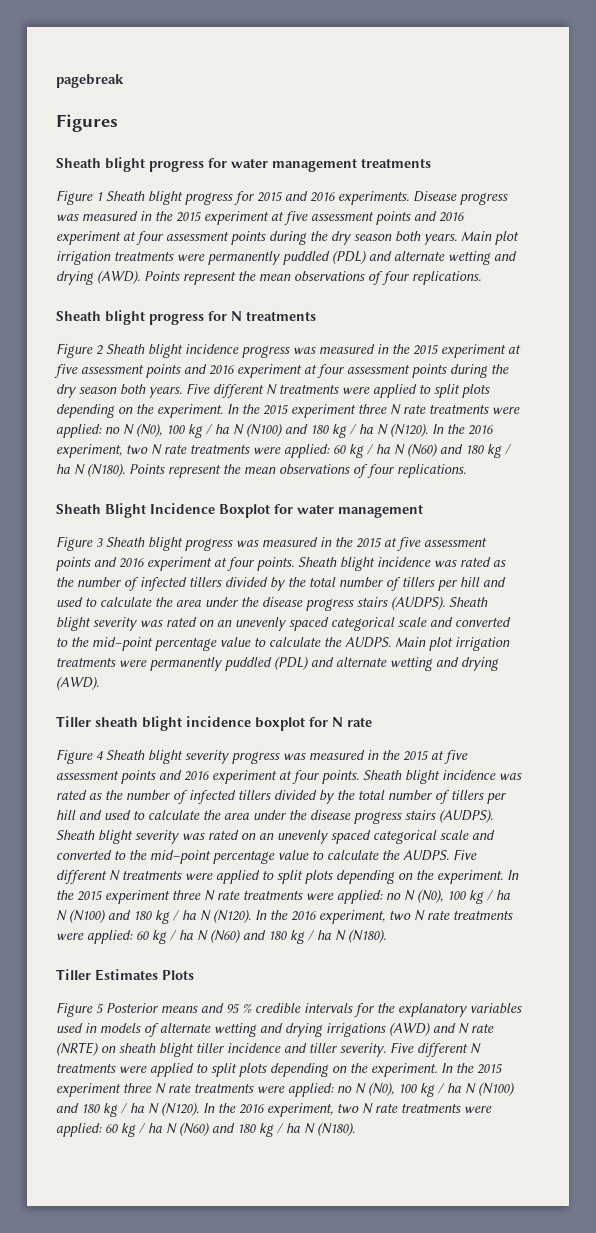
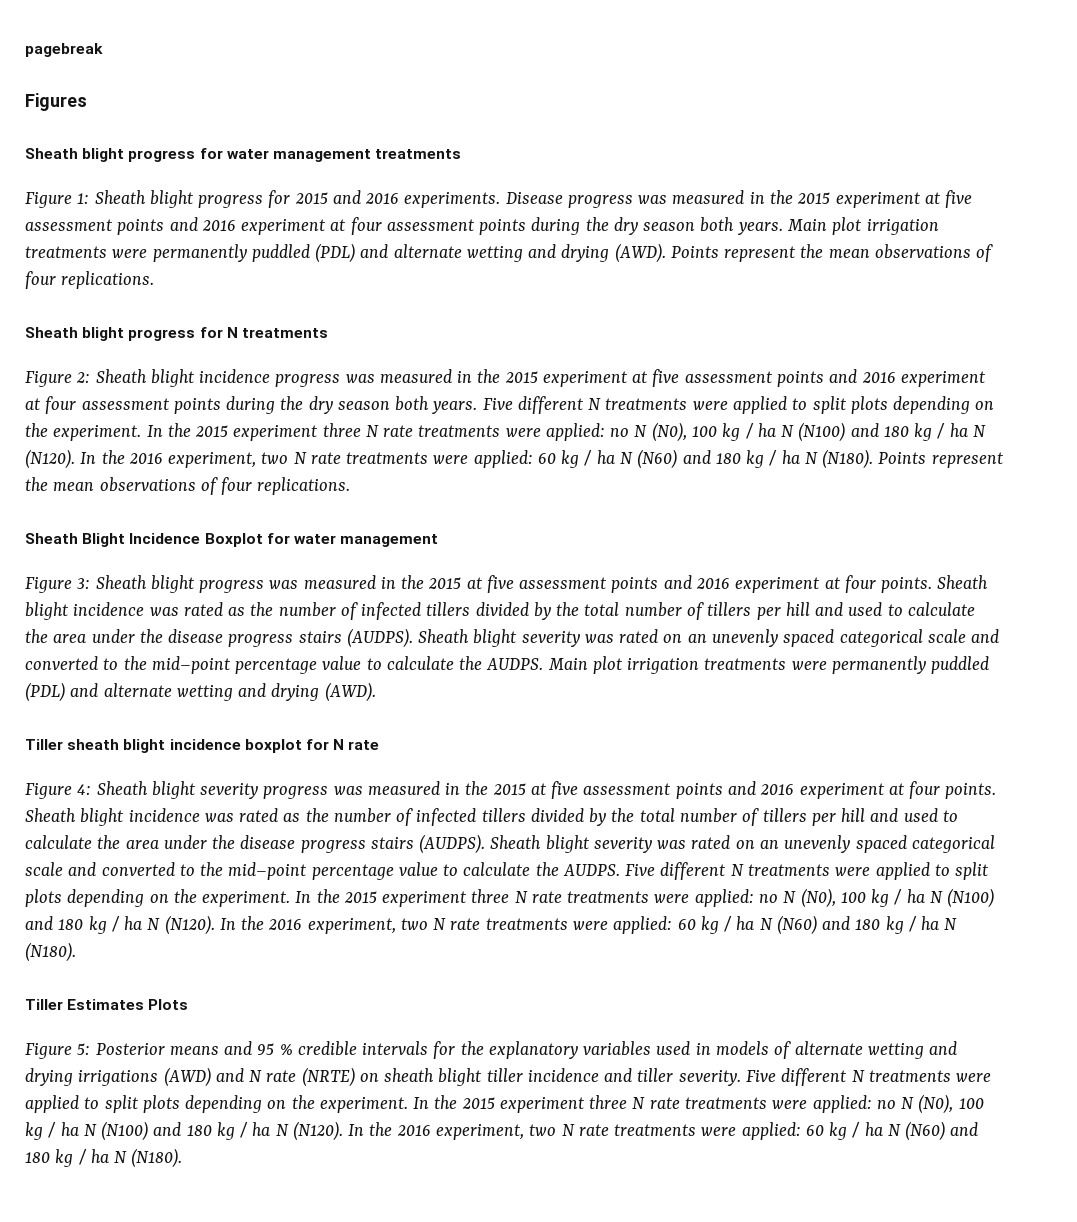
- Figure 1 Sheath blight progress for 2015 and 2016 experiments.
+ Figure 1: Sheath blight progress for 2015 and 2016 experiments.
- Figure 2 Sheath blight incidence progress was measured in the 2015 experiment at five assessment points and 2016 experiment at four assessment points during the dry season both years.
+ Figure 2: Sheath blight incidence progress was measured in the 2015 experiment at five assessment points and 2016 experiment at four assessment points during the dry season both years.
- Figure 3 Sheath blight progress was measured in the 2015 at five assessment points and 2016 experiment at four points.
+ Figure 3: Sheath blight progress was measured in the 2015 at five assessment points and 2016 experiment at four points.
- Figure 4 Sheath blight severity progress was measured in the 2015 at five assessment points and 2016 experiment at four points.
+ Figure 4: Sheath blight severity progress was measured in the 2015 at five assessment points and 2016 experiment at four points.
- Figure 5 Posterior means and 95 % credible intervals for the explanatory variables used in models of alternate wetting and drying irrigations (AWD) and N rate (NRTE) on sheath blight tiller incidence and tiller severity.
+ Figure 5: Posterior means and 95 % credible intervals for the explanatory variables used in models of alternate wetting and drying irrigations (AWD) and N rate (NRTE) on sheath blight tiller incidence and tiller severity.

